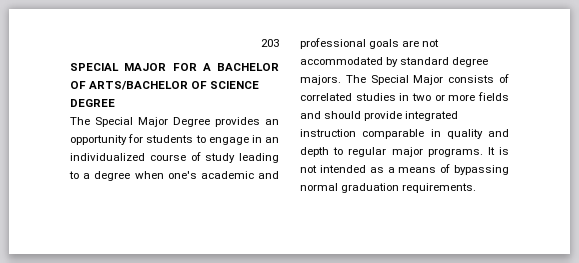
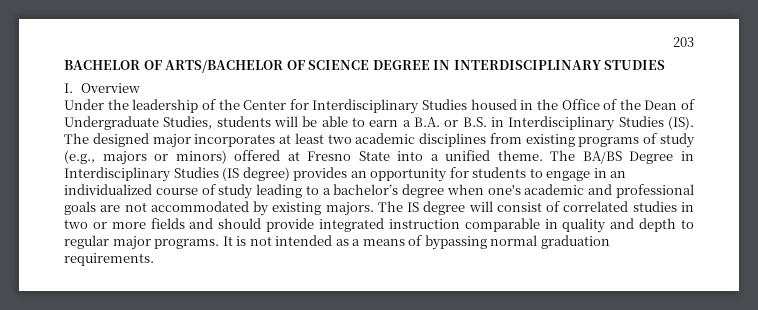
- SPECIAL MAJOR FOR A BACHELOR OF ARTS/BACHELOR OF SCIENCE DEGREE
- The Special Major Degree provides an opportunity for students to engage in an individualized course of study leading to a degree when one's academic and professional goals are not accommodated by standard degree majors. The Special Major consists of correlated studies in two or more fields and should provide integrated instruction comparable in quality and depth to regular major programs.
+ BACHELOR OF ARTS/BACHELOR OF SCIENCE DEGREE IN INTERDISCIPLINARY STUDIES
+ I. Overview
+ Under the leadership of the Center for Interdisciplinary Studies housed in the Office of the Dean of Undergraduate Studies, students will be able to earn a B.A. or B.S. in Interdisciplinary Studies (IS). The designed major incorporates at least two academic disciplines from existing programs of study (e.g., majors or minors) offered at Fresno State into a unified theme. The BA/BS Degree in Interdisciplinary Studies (IS degree) provides an opportunity for students to engage in an individualized course of study leading to a bachelor’s degree when one's academic and professional goals are not accommodated by existing majors. The IS degree will consist of correlated studies in two or more fields and should provide integrated instruction comparable in quality and depth to regular major programs.

